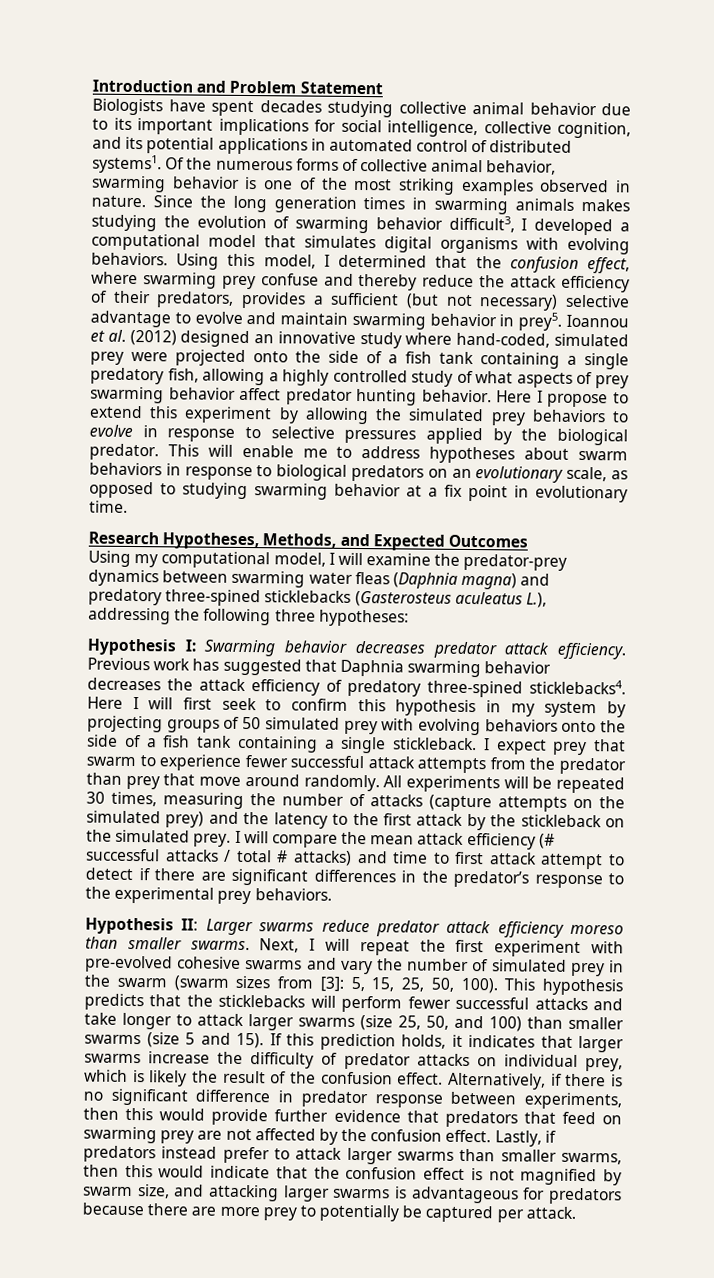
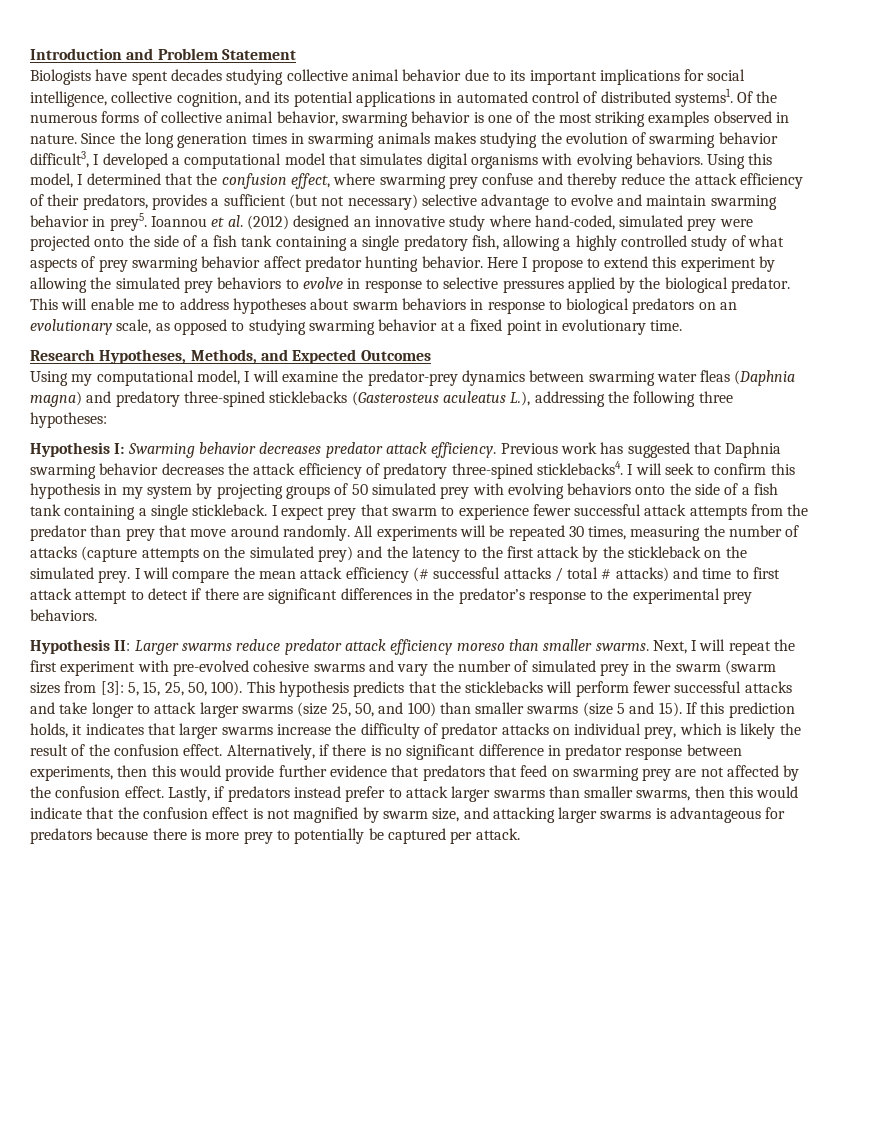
- This will enable me to address hypotheses about swarm behaviors in response to biological predators on an evolutionary scale, as opposed to studying swarming behavior at a fix point in evolutionary time.
+ This will enable me to address hypotheses about swarm behaviors in response to biological predators on an evolutionary scale, as opposed to studying swarming behavior at a fixed point in evolutionary time.
- Here I will first seek to confirm this hypothesis in my system by projecting groups of 50 simulated prey with evolving behaviors onto the side of a fish tank containing a single stickleback.
+ I will seek to confirm this hypothesis in my system by projecting groups of 50 simulated prey with evolving behaviors onto the side of a fish tank containing a single stickleback.
- Lastly, if predators instead prefer to attack larger swarms than smaller swarms, then this would indicate that the confusion effect is not magnified by swarm size, and attacking larger swarms is advantageous for predators because there are more prey to potentially be captured per attack.
+ Lastly, if predators instead prefer to attack larger swarms than smaller swarms, then this would indicate that the confusion effect is not magnified by swarm size, and attacking larger swarms is advantageous for predators because there is more prey to potentially be captured per attack.

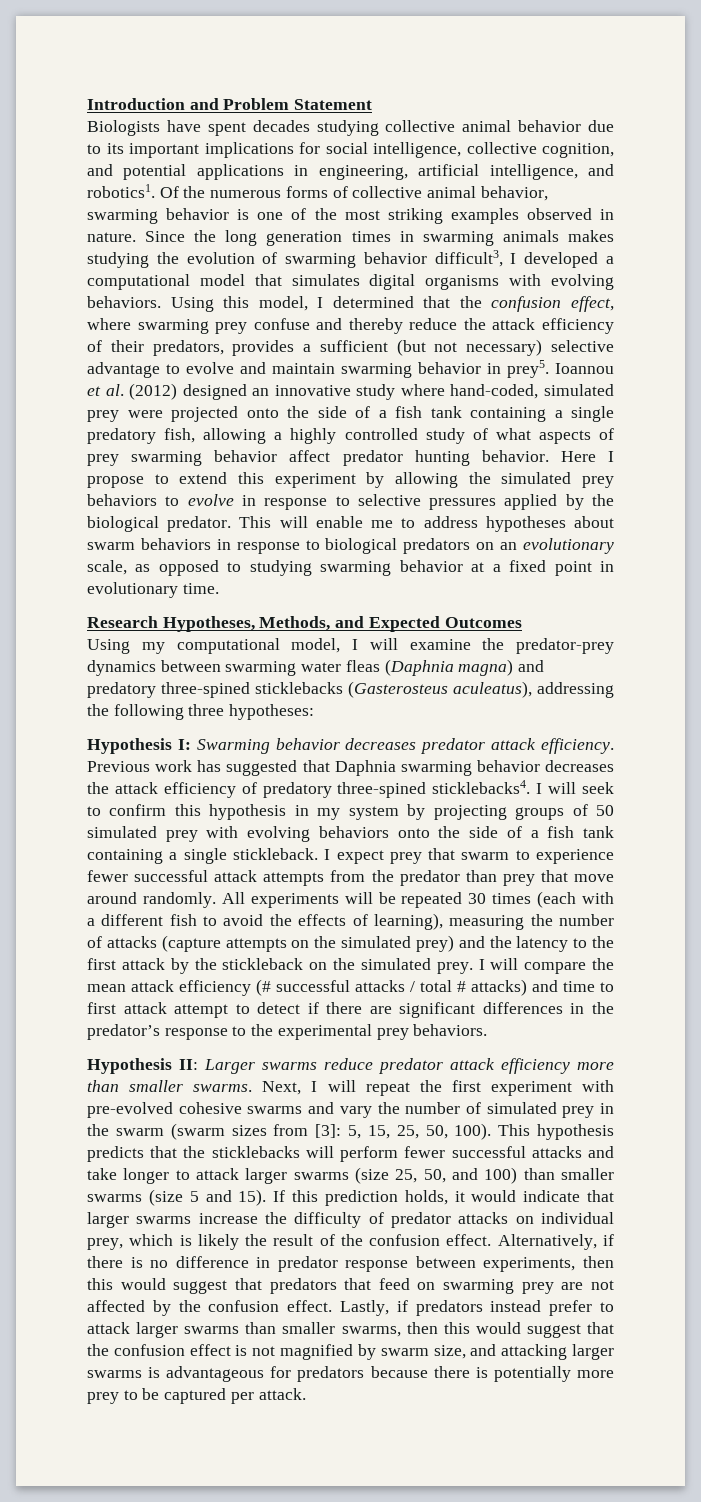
- Biologists have spent decades studying collective animal behavior due to its important implications for social intelligence, collective cognition, and its potential applications in automated control of distributed systems1.
+ Biologists have spent decades studying collective animal behavior due to its important implications for social intelligence, collective cognition, and potential applications in engineering, artificial intelligence, and robotics1.
- Using my computational model, I will examine the predator-prey dynamics between swarming water fleas (Daphnia magna) and predatory three-spined sticklebacks (Gasterosteus aculeatus L.), addressing the following three hypotheses:
+ Using my computational model, I will examine the predator-prey dynamics between swarming water fleas (Daphnia magna) and predatory three-spined sticklebacks (Gasterosteus aculeatus), addressing the following three hypotheses:
- All experiments will be repeated 30 times, measuring the number of attacks (capture attempts on the simulated prey) and the latency to the first attack by the stickleback on the simulated prey.
+ All experiments will be repeated 30 times (each with a different fish to avoid the effects of learning), measuring the number of attacks (capture attempts on the simulated prey) and the latency to the first attack by the stickleback on the simulated prey.
- Hypothesis II: Larger swarms reduce predator attack efficiency moreso than smaller swarms.
+ Hypothesis II: Larger swarms reduce predator attack efficiency more than smaller swarms.
- If this prediction holds, it indicates that larger swarms increase the difficulty of predator attacks on individual prey, which is likely the result of the confusion effect.
+ If this prediction holds, it would indicate that larger swarms increase the difficulty of predator attacks on individual prey, which is likely the result of the confusion effect.
- Alternatively, if there is no significant difference in predator response between experiments, then this would provide further evidence that predators that feed on swarming prey are not affected by the confusion effect.
+ Alternatively, if there is no difference in predator response between experiments, then this would suggest that predators that feed on swarming prey are not affected by the confusion effect.
- Lastly, if predators instead prefer to attack larger swarms than smaller swarms, then this would indicate that the confusion effect is not magnified by swarm size, and attacking larger swarms is advantageous for predators because there is more prey to potentially be captured per attack.
+ Lastly, if predators instead prefer to attack larger swarms than smaller swarms, then this would suggest that the confusion effect is not magnified by swarm size, and attacking larger swarms is advantageous for predators because there is potentially more prey to be captured per attack.

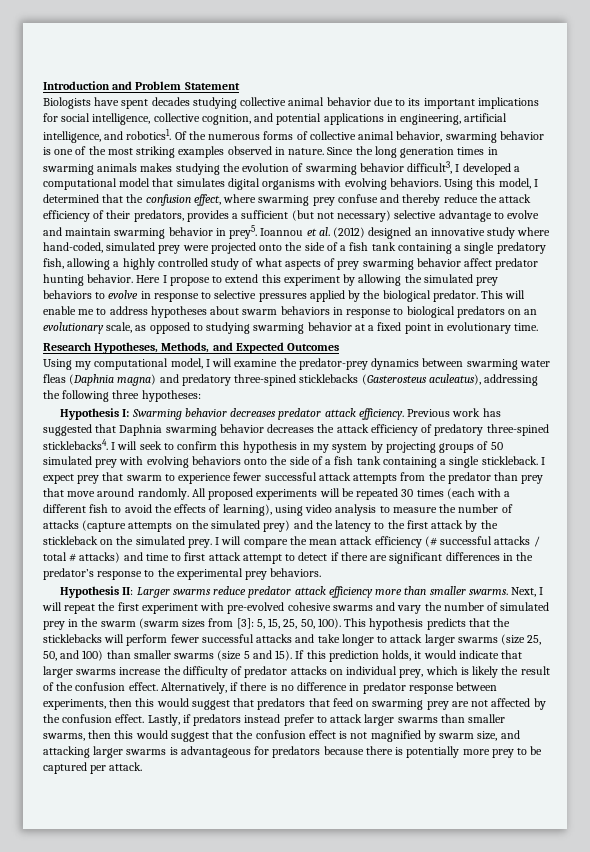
- All experiments will be repeated 30 times (each with a different fish to avoid the effects of learning), measuring the number of attacks (capture attempts on the simulated prey) and the latency to the first attack by the stickleback on the simulated prey.
+ All proposed experiments will be repeated 30 times (each with a different fish to avoid the effects of learning), using video analysis to measure the number of attacks (capture attempts on the simulated prey) and the latency to the first attack by the stickleback on the simulated prey.

